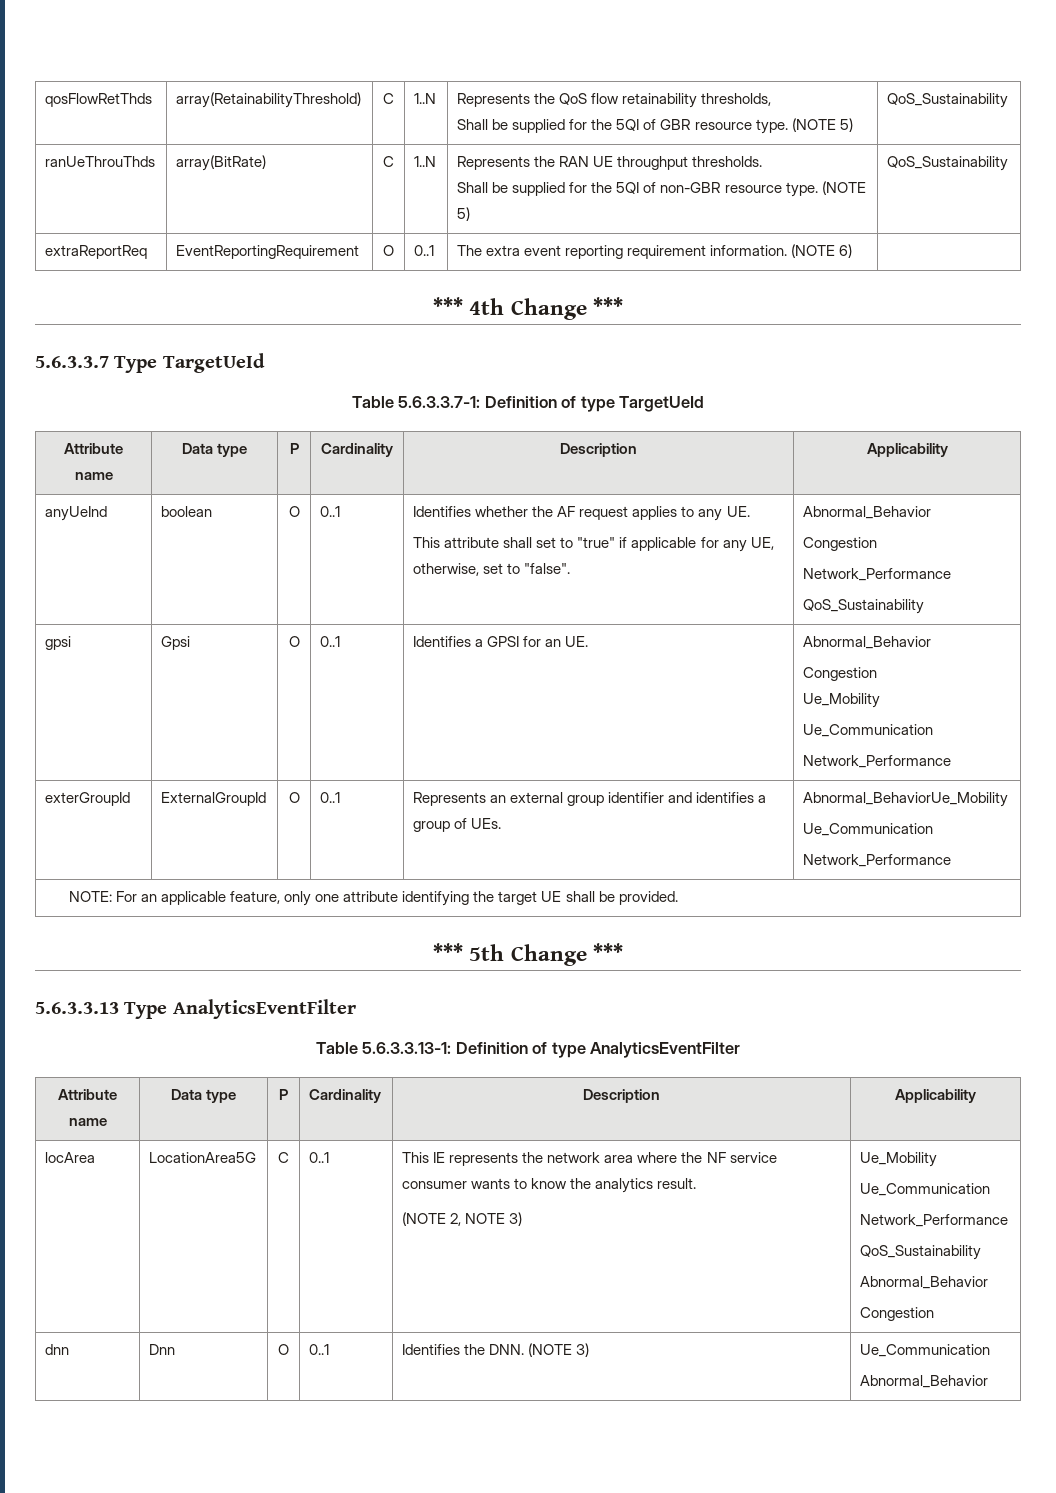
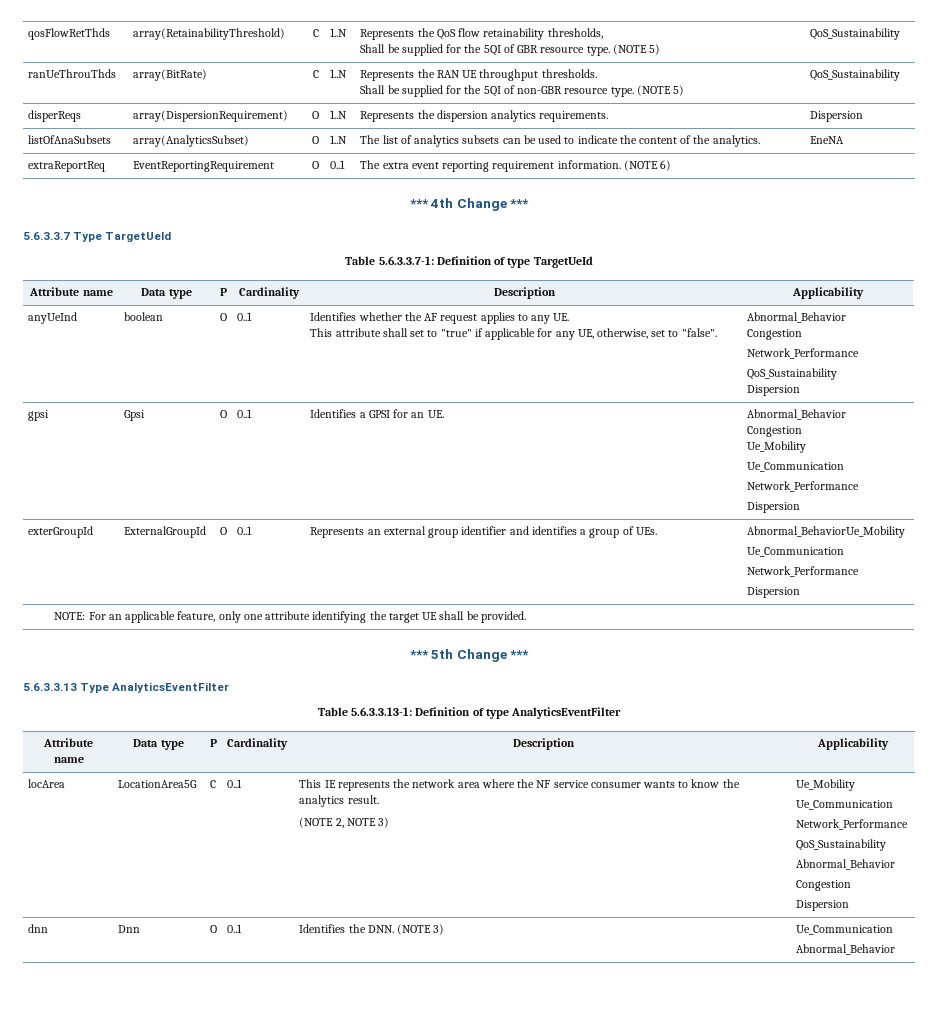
+ disperReqs | array(DispersionRequirement) | O | 1..N | Represents the dispersion analytics requirements. | Dispersion
+ listOfAnaSubsets | array(AnalyticsSubset) | O | 1..N | The list of analytics subsets can be used to indicate the content of the analytics. | EneNA
  anyUeInd | boolean | O | 0..1 | Identifies whether the AF request applies to any UE.
  This attribute shall set to "true" if applicable for any UE, otherwise, set to "false". | Abnormal_Behavior
  Congestion
  Network_Performance
  QoS_Sustainability
+ Dispersion
  gpsi | Gpsi | O | 0..1 | Identifies a GPSI for an UE. | Abnormal_Behavior
  Congestion
  Ue_Mobility
  Ue_Communication
  Network_Performance
+ Dispersion
  exterGroupId | ExternalGroupId | O | 0..1 | Represents an external group identifier and identifies a group of UEs. | Abnormal_BehaviorUe_Mobility
  Ue_Communication
  Network_Performance
+ Dispersion
  locArea | LocationArea5G | C | 0..1 | This IE represents the network area where the NF service consumer wants to know the analytics result.
  (NOTE 2, NOTE 3) | Ue_Mobility
  Ue_Communication
  Network_Performance
  QoS_Sustainability
  Abnormal_Behavior
  Congestion
+ Dispersion

